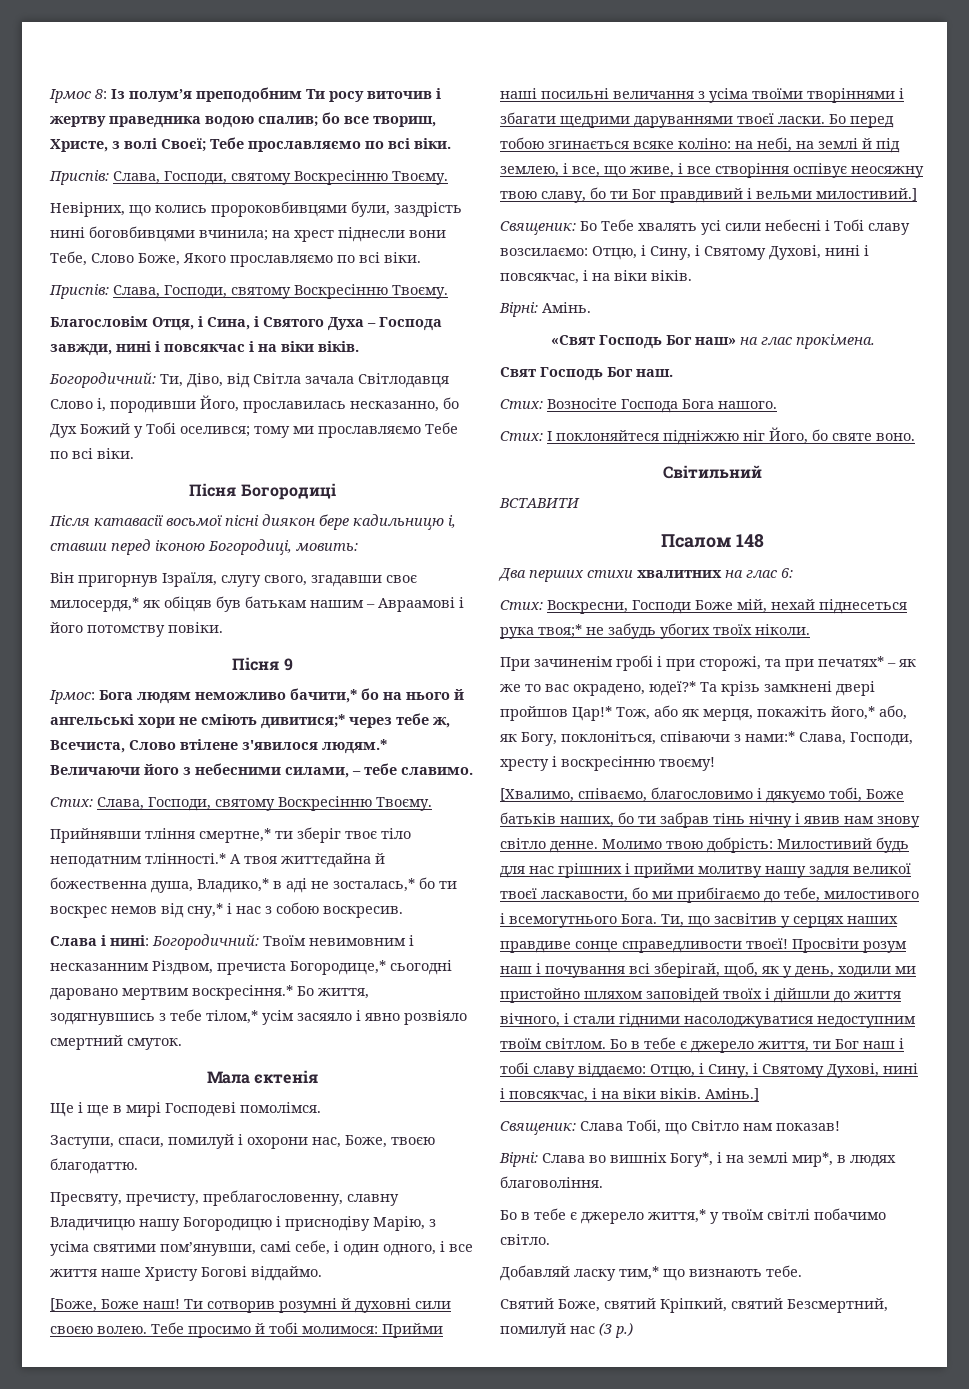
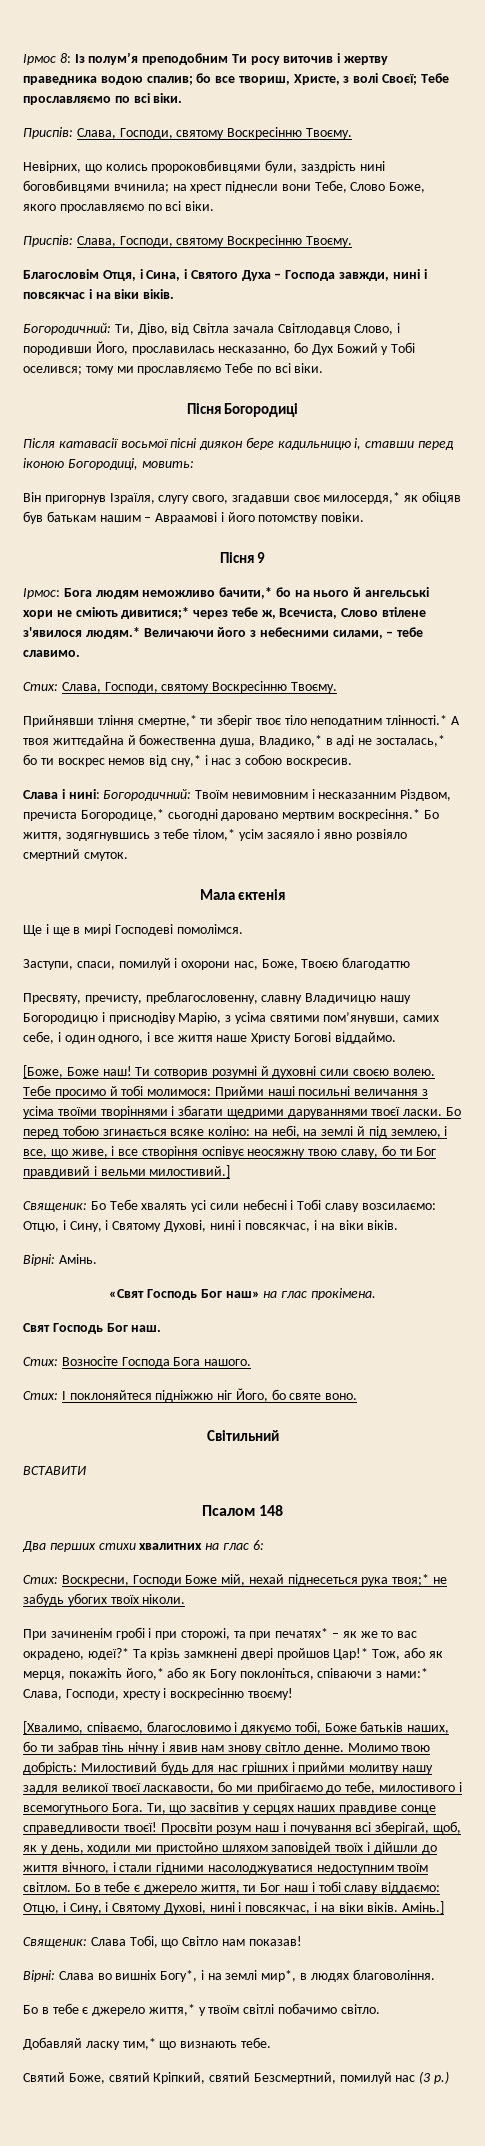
- Невірних, що колись пророковбивцями були, заздрість нині боговбивцями вчинила; на хрест піднесли вони Тебе, Слово Боже, Якого прославляємо по всі віки.
+ Невірних, що колись пророковбивцями були, заздрість нині боговбивцями вчинила; на хрест піднесли вони Тебе, Слово Боже, якого прославляємо по всі віки.
- Богородичний: Ти, Діво, від Світла зачала Світлодавця Слово і, породивши Його, прославилась несказанно, бо Дух Божий у Тобі оселився; тому ми прославляємо Тебе по всі віки.
+ Богородичний: Ти, Діво, від Світла зачала Світлодавця Слово, і породивши Його, прославилась несказанно, бо Дух Божий у Тобі оселився; тому ми прославляємо Тебе по всі віки.
- Заступи, спаси, помилуй і охорони нас, Боже, твоєю благодаттю.
+ Заступи, спаси, помилуй і охорони нас, Боже, Твоєю благодаттю
- Пресвяту, пречисту, преблагословенну, славну Владичицю нашу Богородицю і приснодіву Марію, з усіма святими пом’янувши, самі себе, і один одного, і все життя наше Христу Богові віддаймо.
+ Пресвяту, пречисту, преблагословенну, славну Владичицю нашу Богородицю і приснодіву Марію, з усіма святими пом’янувши, самих себе, і один одного, і все життя наше Христу Богові віддаймо.
- При зачиненім гробі і при сторожі, та при печатях* – як же то вас окрадено, юдеї?* Та крізь замкнені двері пройшов Цар!* Тож, або як мерця, покажіть його,* або, як Богу, поклоніться, співаючи з нами:* Слава, Господи, хресту і воскресінню твоєму!
+ При зачиненім гробі і при сторожі, та при печатях* – як же то вас окрадено, юдеї?* Та крізь замкнені двері пройшов Цар!* Тож, або як мерця, покажіть його,* або як Богу поклоніться, співаючи з нами:* Слава, Господи, хресту і воскресінню твоєму!

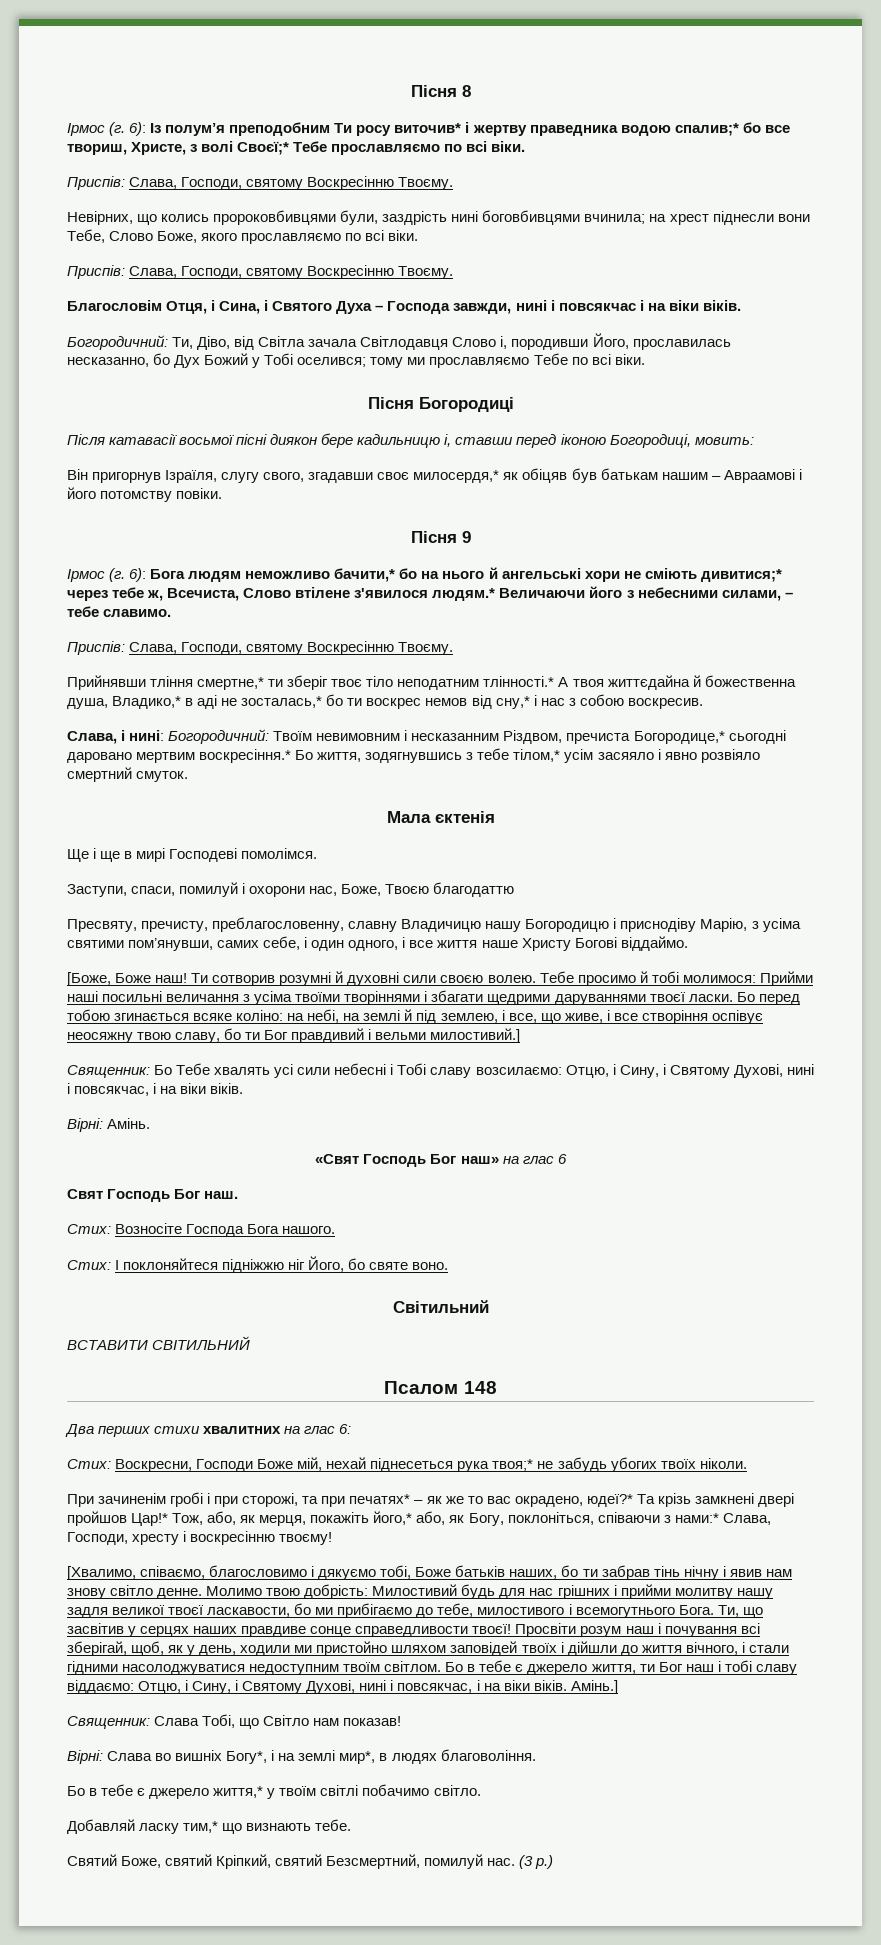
- Ірмос 8: Із полум’я преподобним Ти росу виточив і жертву праведника водою спалив; бо все твориш, Христе, з волі Своєї; Тебе прославляємо по всі віки.
+ Пісня 8
+ Ірмос (г. 6): Із полум’я преподобним Ти росу виточив* і жертву праведника водою спалив;* бо все твориш, Христе, з волі Своєї;* Тебе прославляємо по всі віки.
- Богородичний: Ти, Діво, від Світла зачала Світлодавця Слово, і породивши Його, прославилась несказанно, бо Дух Божий у Тобі оселився; тому ми прославляємо Тебе по всі віки.
+ Богородичний: Ти, Діво, від Світла зачала Світлодавця Слово і, породивши Його, прославилась несказанно, бо Дух Божий у Тобі оселився; тому ми прославляємо Тебе по всі віки.
- Ірмос: Бога людям неможливо бачити,* бо на нього й ангельські хори не сміють дивитися;* через тебе ж, Всечиста, Слово втілене з'явилося людям.* Величаючи його з небесними силами, – тебе славимо.
- Стих: Слава, Господи, святому Воскресінню Твоєму.
+ Ірмос (г. 6): Бога людям неможливо бачити,* бо на нього й ангельські хори не сміють дивитися;* через тебе ж, Всечиста, Слово втілене з'явилося людям.* Величаючи його з небесними силами, – тебе славимо.
+ Приспів: Слава, Господи, святому Воскресінню Твоєму.
- Слава і нині: Богородичний: Твоїм невимовним і несказанним Різдвом, пречиста Богородице,* сьогодні даровано мертвим воскресіння.* Бо життя, зодягнувшись з тебе тілом,* усім засяяло і явно розвіяло смертний смуток.
+ Слава, і нині: Богородичний: Твоїм невимовним і несказанним Різдвом, пречиста Богородице,* сьогодні даровано мертвим воскресіння.* Бо життя, зодягнувшись з тебе тілом,* усім засяяло і явно розвіяло смертний смуток.
- Священик: Бо Тебе хвалять усі сили небесні і Тобі славу возсилаємо: Отцю, і Сину, і Святому Духові, нині і повсякчас, і на віки віків.
+ Священник: Бо Тебе хвалять усі сили небесні і Тобі славу возсилаємо: Отцю, і Сину, і Святому Духові, нині і повсякчас, і на віки віків.
- «Свят Господь Бог наш» на глас прокімена.
+ «Свят Господь Бог наш» на глас 6
- ВСТАВИТИ
+ ВСТАВИТИ СВІТИЛЬНИЙ
- При зачиненім гробі і при сторожі, та при печатях* – як же то вас окрадено, юдеї?* Та крізь замкнені двері пройшов Цар!* Тож, або як мерця, покажіть його,* або як Богу поклоніться, співаючи з нами:* Слава, Господи, хресту і воскресінню твоєму!
+ При зачиненім гробі і при сторожі, та при печатях* – як же то вас окрадено, юдеї?* Та крізь замкнені двері пройшов Цар!* Тож, або, як мерця, покажіть його,* або, як Богу, поклоніться, співаючи з нами:* Слава, Господи, хресту і воскресінню твоєму!
- Священик: Слава Тобі, що Світло нам показав!
+ Священник: Слава Тобі, що Світло нам показав!
- Святий Боже, святий Кріпкий, святий Безсмертний, помилуй нас (3 р.)
+ Святий Боже, святий Кріпкий, святий Безсмертний, помилуй нас. (3 р.)

